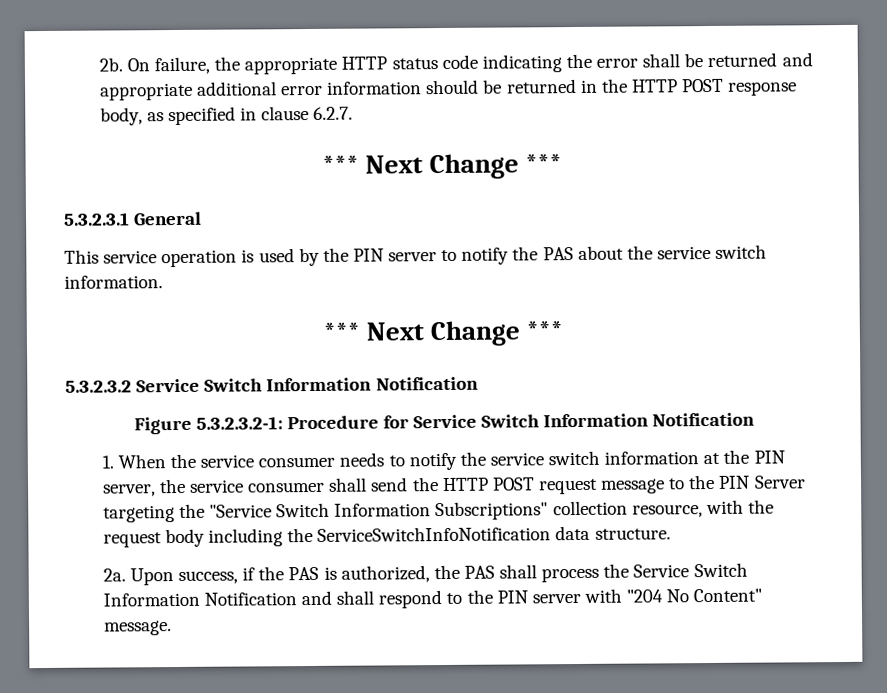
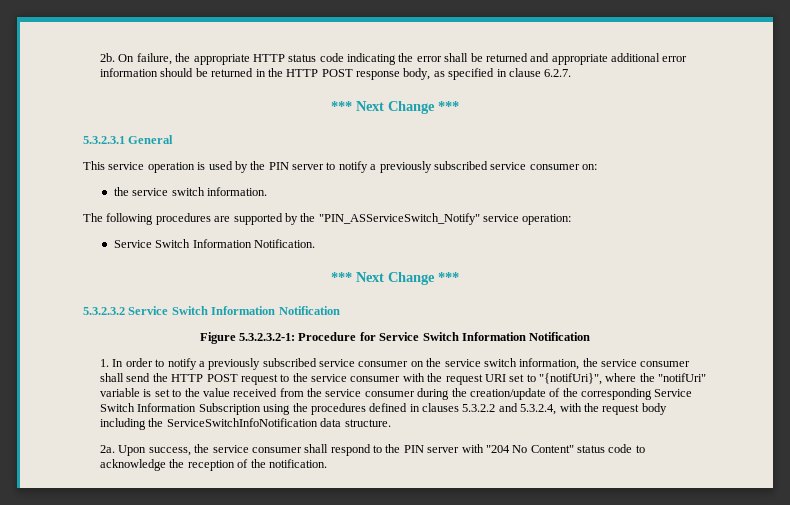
- This service operation is used by the PIN server to notify the PAS about the service switch information.
+ This service operation is used by the PIN server to notify a previously subscribed service consumer on:
+ the service switch information.
+ The following procedures are supported by the "PIN_ASServiceSwitch_Notify" service operation:
+ Service Switch Information Notification.
- 1. When the service consumer needs to notify the service switch information at the PIN server, the service consumer shall send the HTTP POST request message to the PIN Server targeting the "Service Switch Information Subscriptions" collection resource, with the request body including the ServiceSwitchInfoNotification data structure.
+ 1. In order to notify a previously subscribed service consumer on the service switch information, the service consumer shall send the HTTP POST request to the service consumer with the request URI set to "{notifUri}", where the "notifUri" variable is set to the value received from the service consumer during the creation/update of the corresponding Service Switch Information Subscription using the procedures defined in clauses 5.3.2.2 and 5.3.2.4, with the request body including the ServiceSwitchInfoNotification data structure.
- Upon success, if the PAS is authorized, the PAS shall process the Service Switch Information Notification and shall respond to the PIN server with "204 No Content" message.
+ Upon success, the service consumer shall respond to the PIN server with "204 No Content" status code to acknowledge the reception of the notification.

